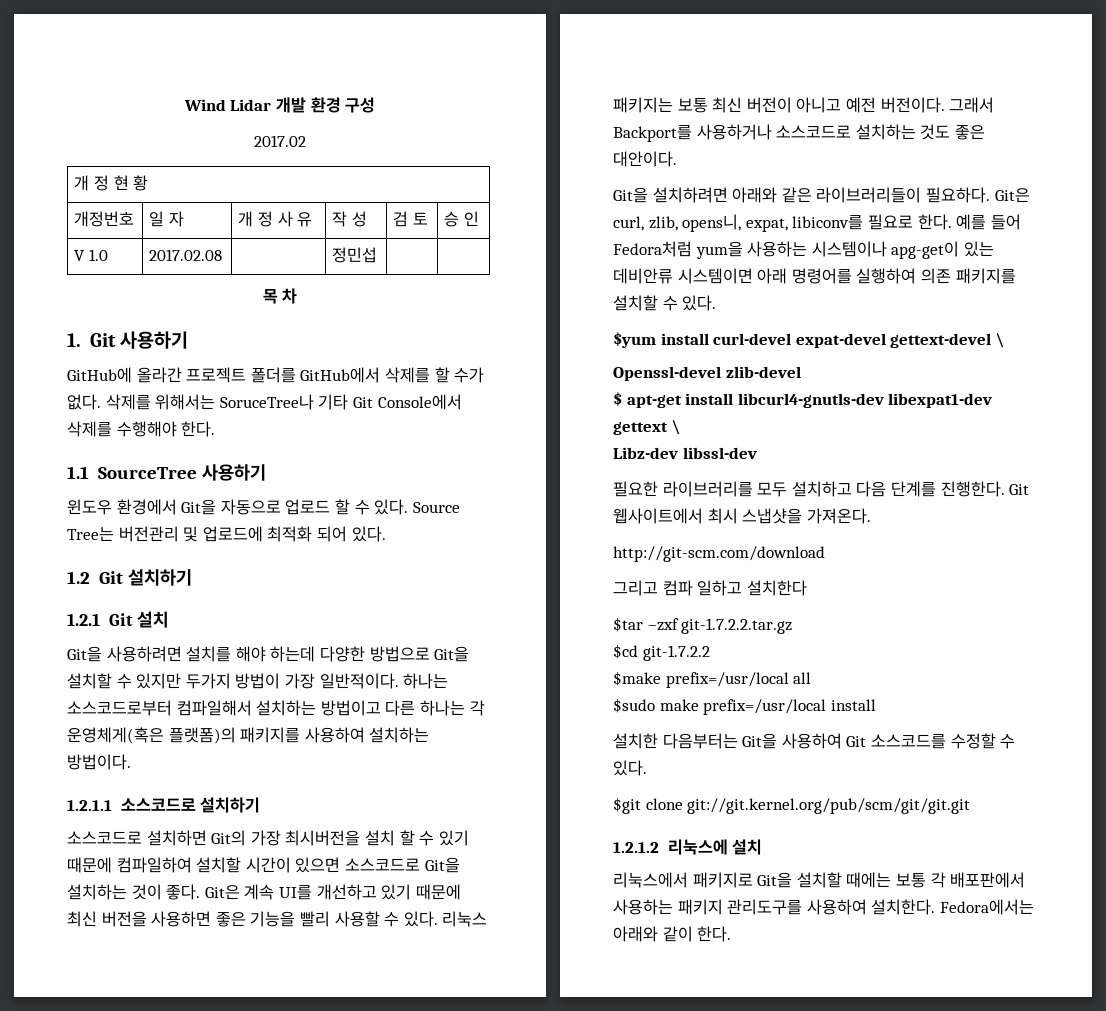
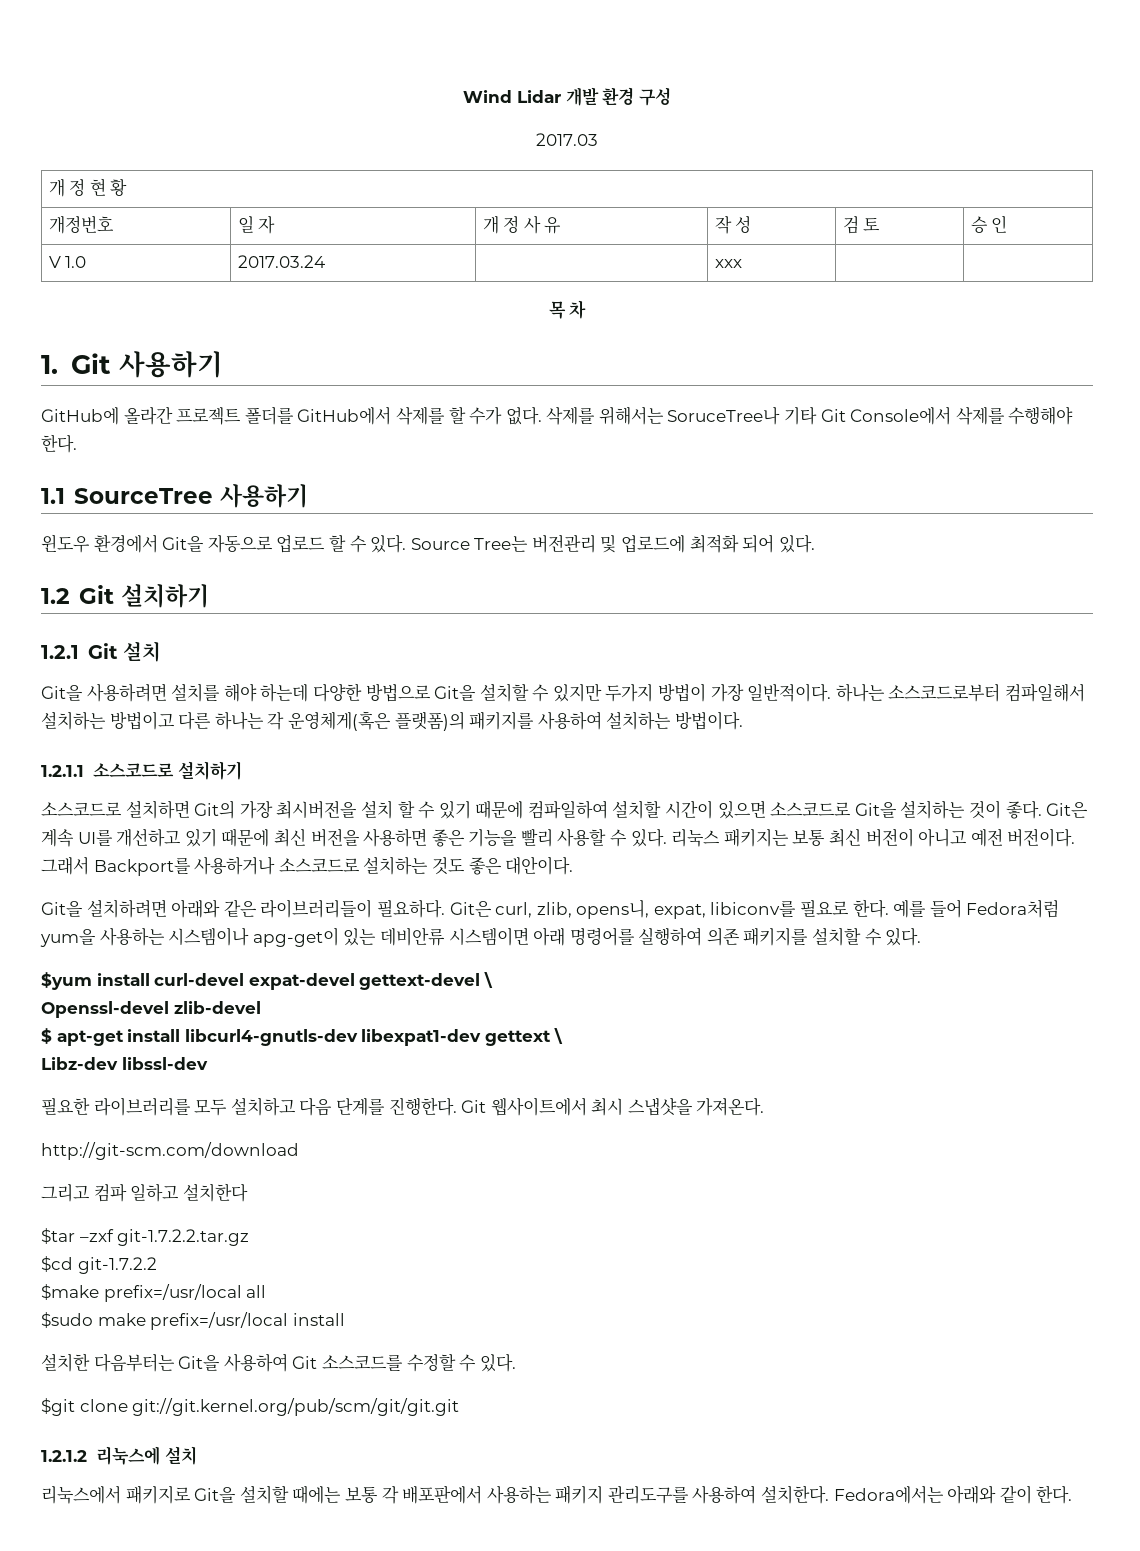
- 2017.02
+ 2017.03
- V 1.0 | 2017.02.08 | | 정민섭 | |
+ V 1.0 | 2017.03.24 | | xxx | |

